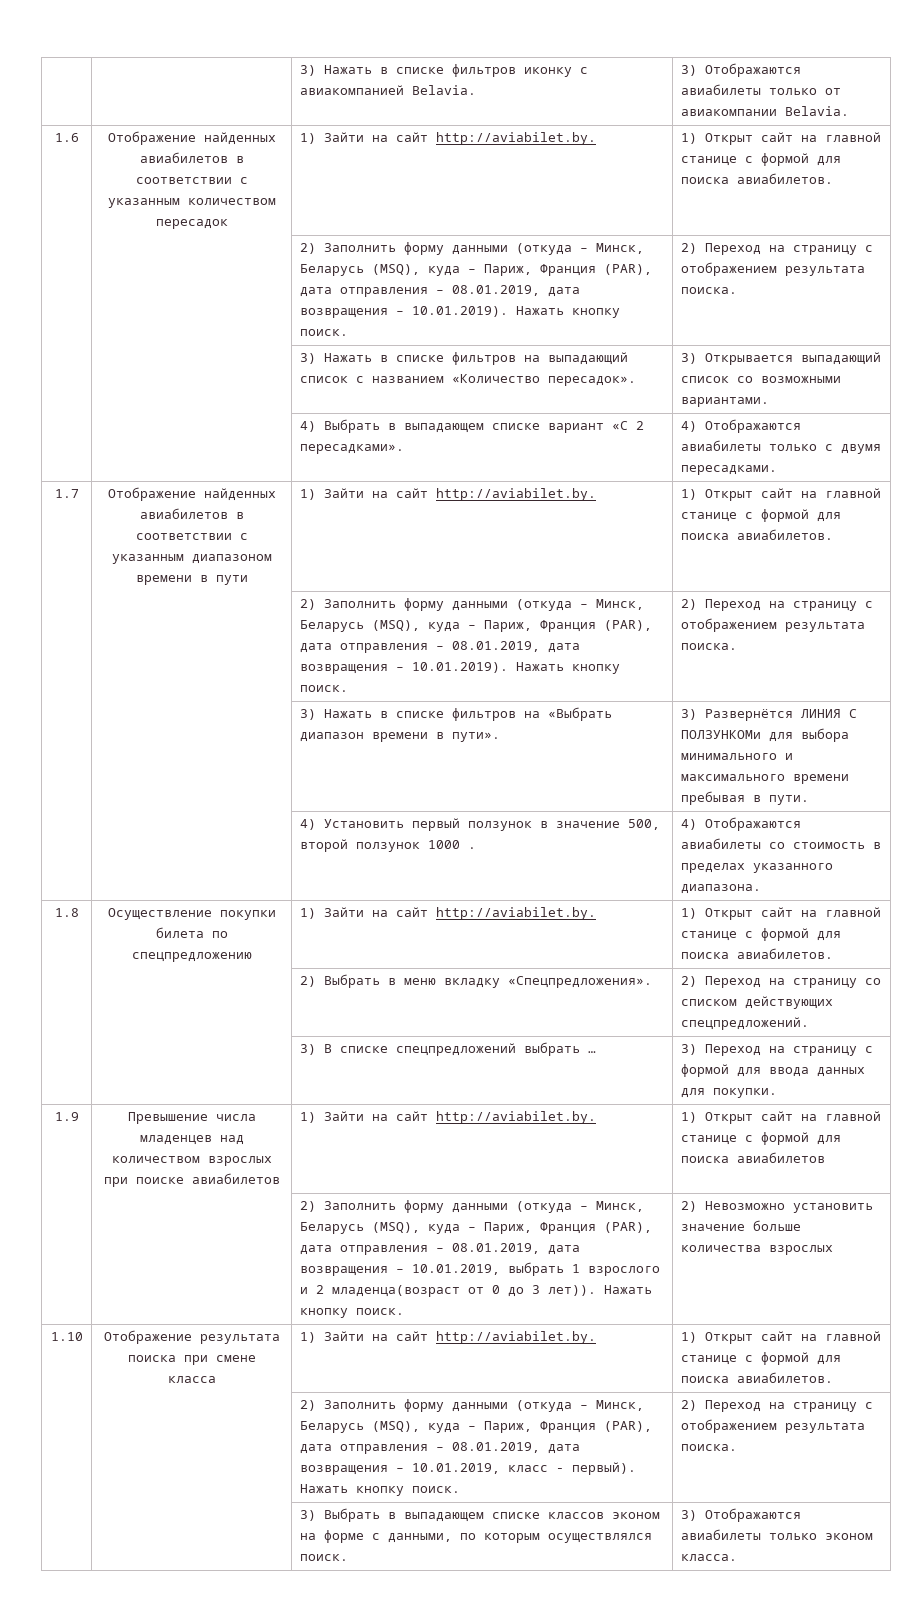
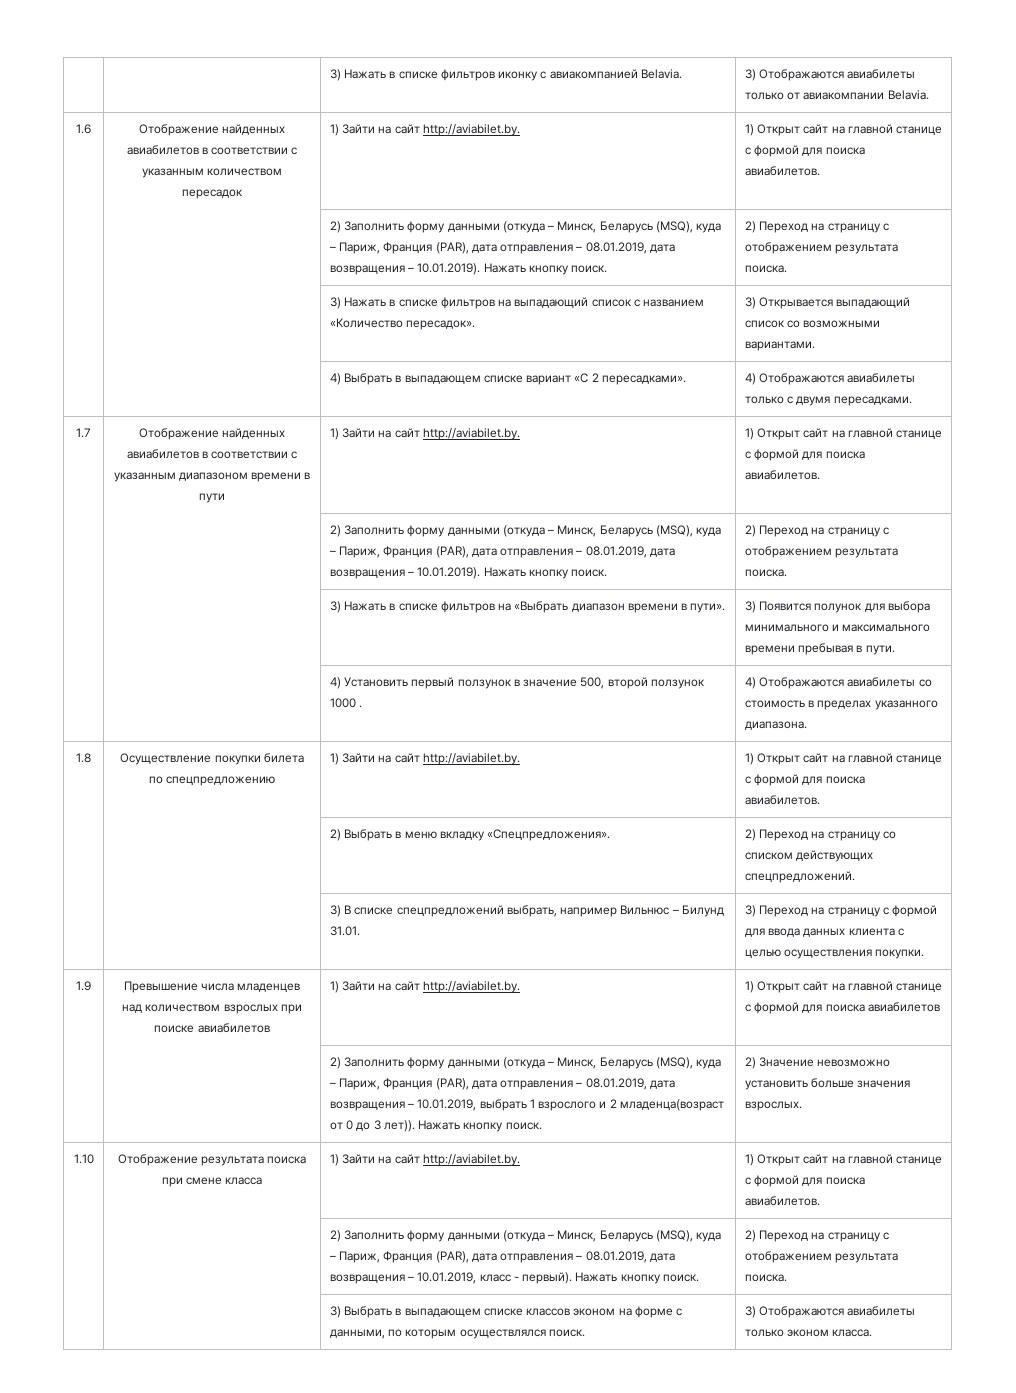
- | | 3) Нажать в списке фильтров на «Выбрать диапазон времени в пути». | 3) Развернётся ЛИНИЯ С ПОЛЗУНКОМи для выбора минимального и максимального времени пребывая в пути.
+ | | 3) Нажать в списке фильтров на «Выбрать диапазон времени в пути». | 3) Появится полунок для выбора минимального и максимального времени пребывая в пути.
- | | 3) В списке спецпредложений выбрать … | 3) Переход на страницу с формой для ввода данных для покупки.
+ | | 3) В списке спецпредложений выбрать, например Вильнюс – Билунд 31.01. | 3) Переход на страницу с формой для ввода данных клиента с целью осуществления покупки.
- 2) Невозможно установить значение больше количества взрослых
+ 2) Значение невозможно установить больше значения взрослых.

